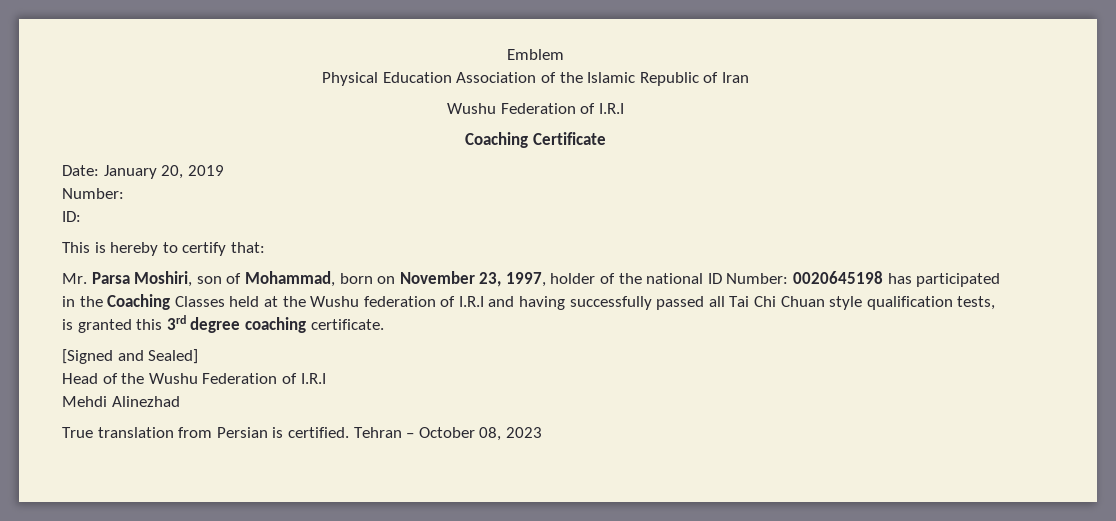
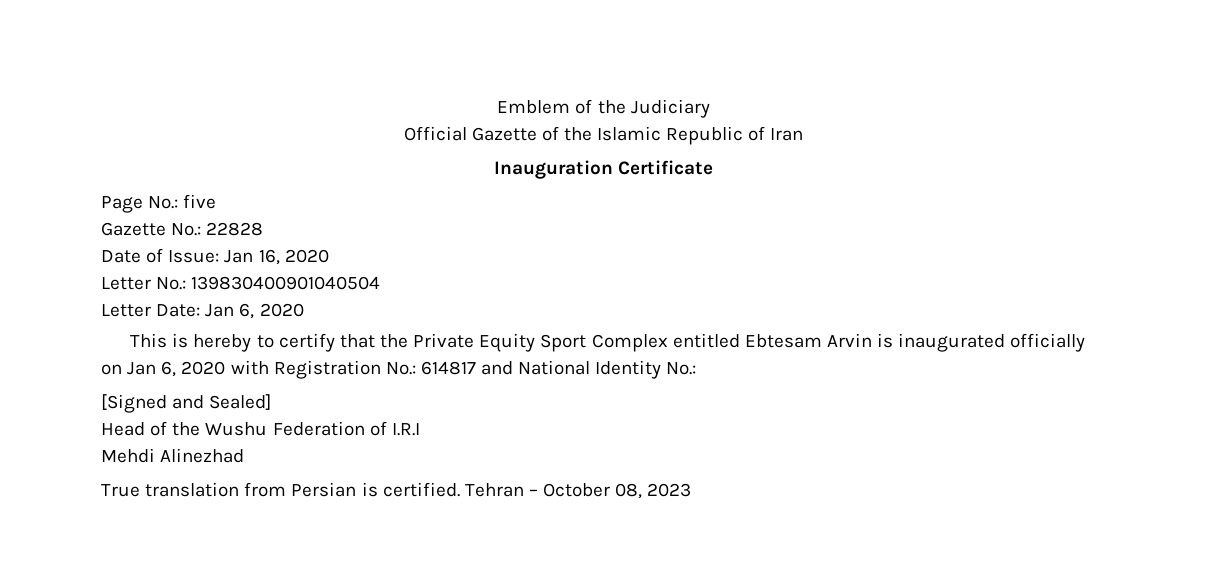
- Emblem
- Physical Education Association of the Islamic Republic of Iran
- Wushu Federation of I.R.I
- Coaching Certificate
- Date: January 20, 2019
- Number:
- ID:
+ Emblem of the Judiciary
+ Official Gazette of the Islamic Republic of Iran
+ Inauguration Certificate
+ Page No.: five
+ Gazette No.: 22828
+ Date of Issue: Jan 16, 2020
+ Letter No.: 139830400901040504
+ Letter Date: Jan 6, 2020
- This is hereby to certify that:
- Mr. Parsa Moshiri, son of Mohammad, born on November 23, 1997, holder of the national ID Number: 0020645198 has participated in the Coaching Classes held at the Wushu federation of I.R.I and having successfully passed all Tai Chi Chuan style qualification tests, is granted this 3rd degree coaching certificate.
+ This is hereby to certify that the Private Equity Sport Complex entitled Ebtesam Arvin is inaugurated officially on Jan 6, 2020 with Registration No.: 614817 and National Identity No.:

